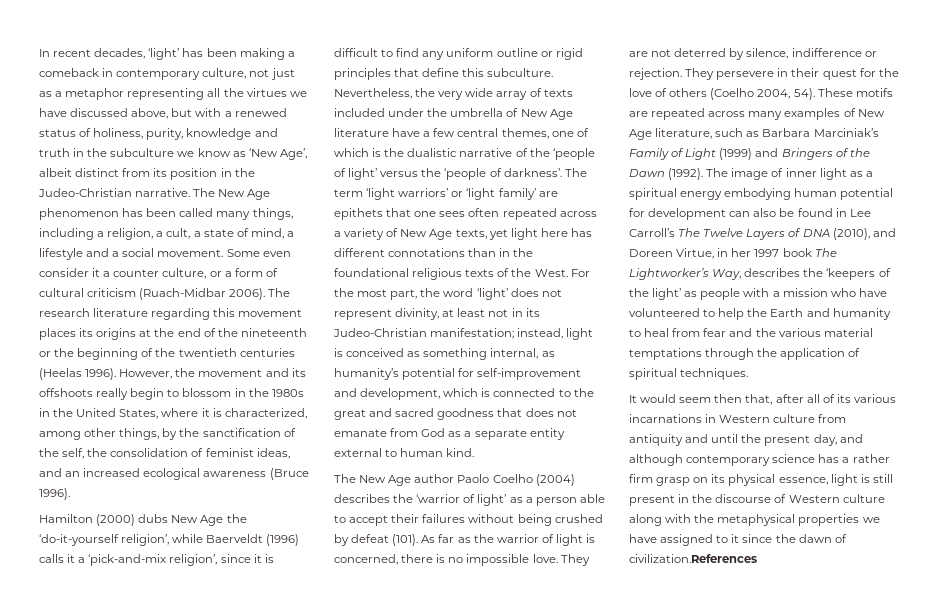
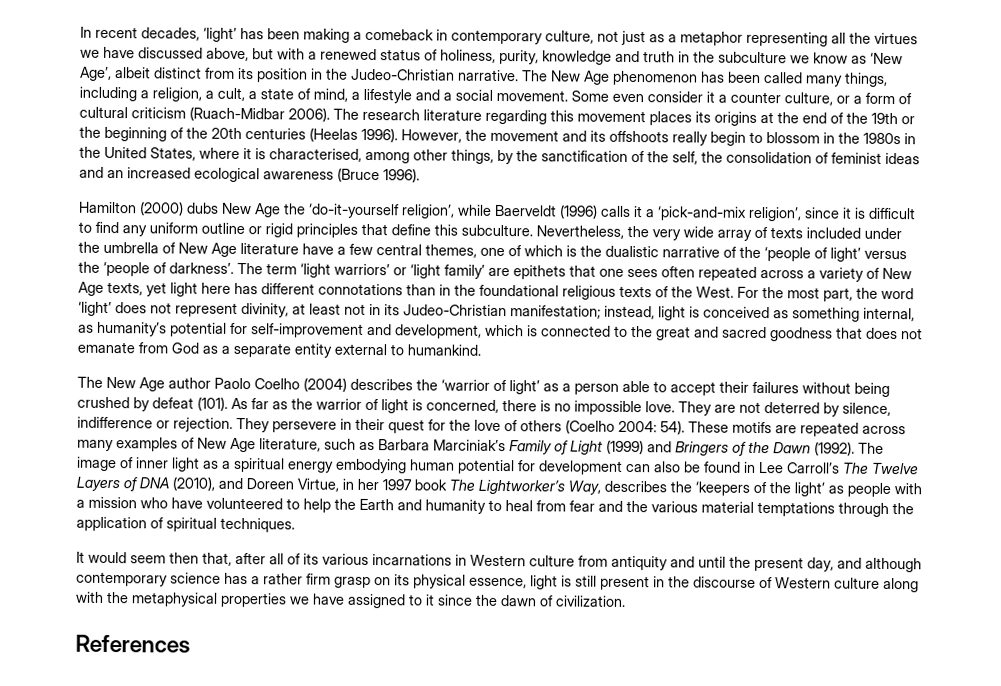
- The research literature regarding this movement places its origins at the end of the nineteenth or the beginning of the twentieth centuries (Heelas 1996).
+ The research literature regarding this movement places its origins at the end of the 19th or the beginning of the 20th centuries (Heelas 1996).
- However, the movement and its offshoots really begin to blossom in the 1980s in the United States, where it is characterized, among other things, by the sanctification of the self, the consolidation of feminist ideas, and an increased ecological awareness (Bruce 1996).
+ However, the movement and its offshoots really begin to blossom in the 1980s in the United States, where it is characterised, among other things, by the sanctification of the self, the consolidation of feminist ideas and an increased ecological awareness (Bruce 1996).
- For the most part, the word ‘light’ does not represent divinity, at least not in its Judeo-Christian manifestation; instead, light is conceived as something internal, as humanity’s potential for self-improvement and development, which is connected to the great and sacred goodness that does not emanate from God as a separate entity external to human kind.
+ For the most part, the word ‘light’ does not represent divinity, at least not in its Judeo-Christian manifestation; instead, light is conceived as something internal, as humanity’s potential for self-improvement and development, which is connected to the great and sacred goodness that does not emanate from God as a separate entity external to humankind.
- They persevere in their quest for the love of others (Coelho 2004, 54).
+ They persevere in their quest for the love of others (Coelho 2004: 54).
- It would seem then that, after all of its various incarnations in Western culture from antiquity and until the present day, and although contemporary science has a rather firm grasp on its physical essence, light is still present in the discourse of Western culture along with the metaphysical properties we have assigned to it since the dawn of civilization.References
+ It would seem then that, after all of its various incarnations in Western culture from antiquity and until the present day, and although contemporary science has a rather firm grasp on its physical essence, light is still present in the discourse of Western culture along with the metaphysical properties we have assigned to it since the dawn of civilization.
+ References

